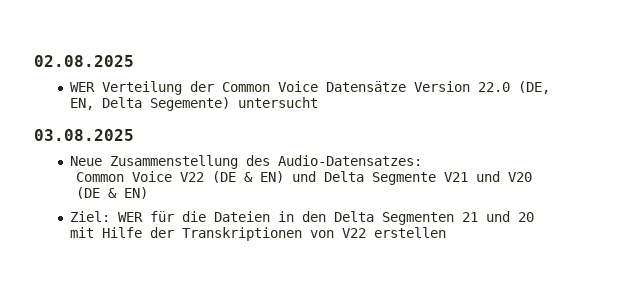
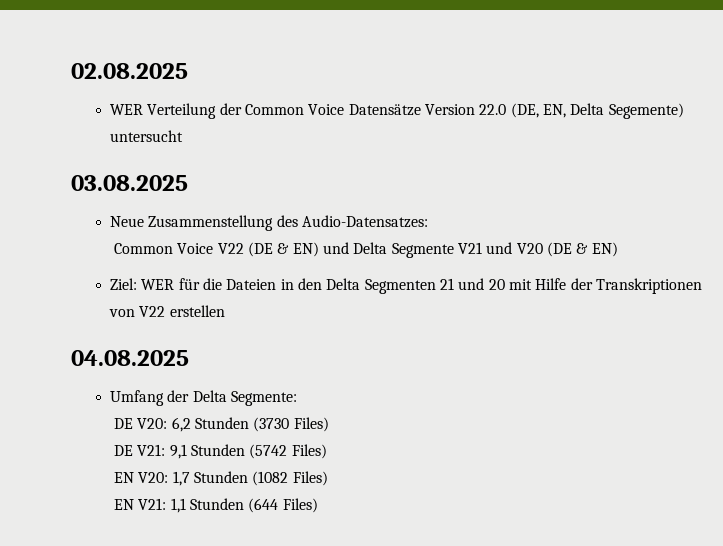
+ 04.08.2025
+ Umfang der Delta Segmente:
+ DE V20: 6,2 Stunden (3730 Files)
+ DE V21: 9,1 Stunden (5742 Files)
+ EN V20: 1,7 Stunden (1082 Files)
+ EN V21: 1,1 Stunden (644 Files)

